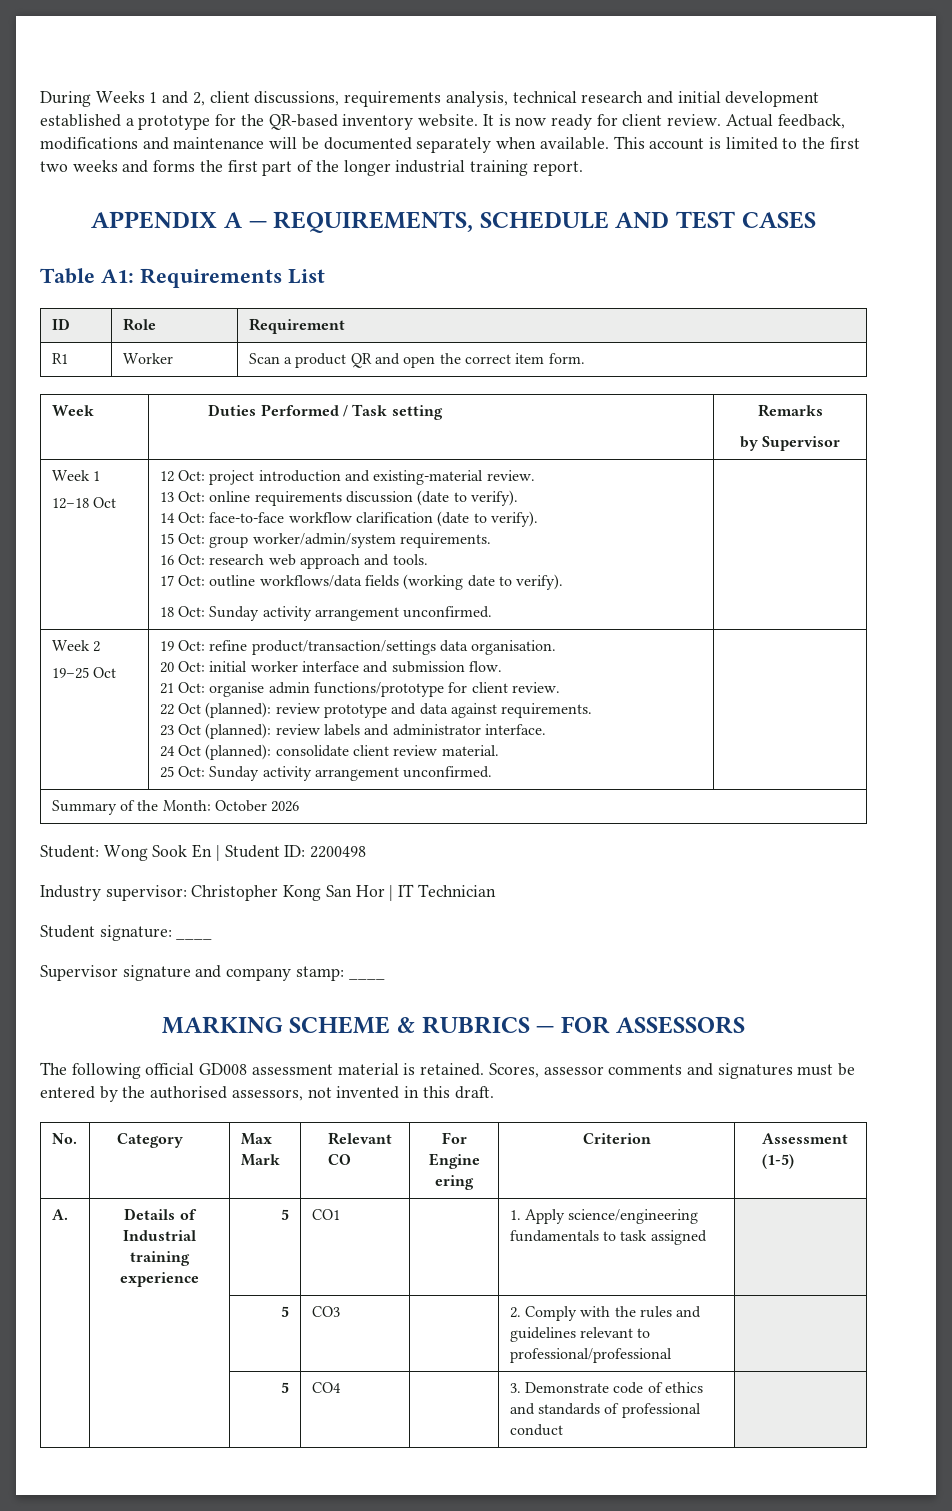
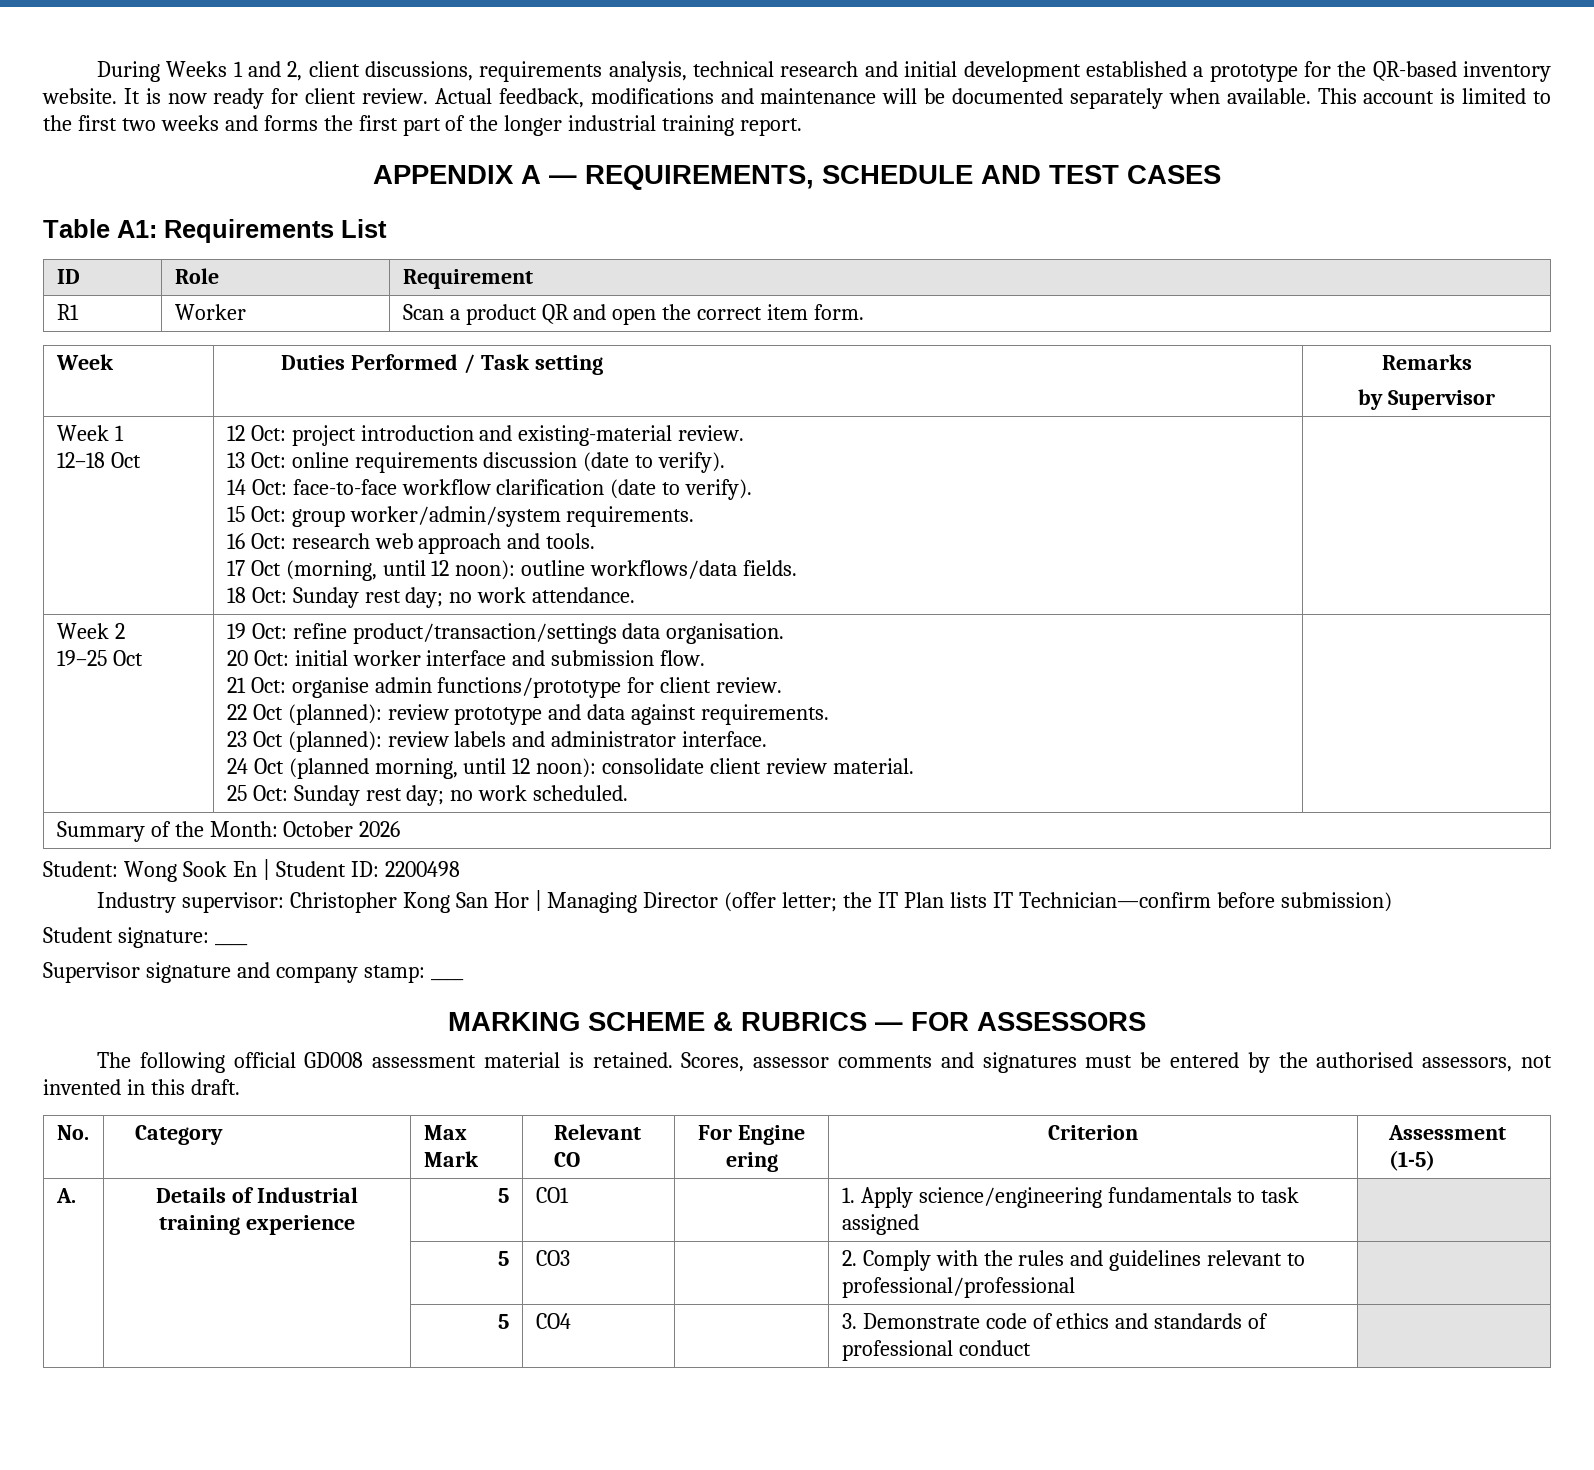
- 17 Oct: outline workflows/data fields (working date to verify).
- 18 Oct: Sunday activity arrangement unconfirmed.
+ 17 Oct (morning, until 12 noon): outline workflows/data fields.
+ 18 Oct: Sunday rest day; no work attendance.
- 24 Oct (planned): consolidate client review material.
+ 24 Oct (planned morning, until 12 noon): consolidate client review material.
- 25 Oct: Sunday activity arrangement unconfirmed.
+ 25 Oct: Sunday rest day; no work scheduled.
- Industry supervisor: Christopher Kong San Hor | IT Technician
+ Industry supervisor: Christopher Kong San Hor | Managing Director (offer letter; the IT Plan lists IT Technician—confirm before submission)

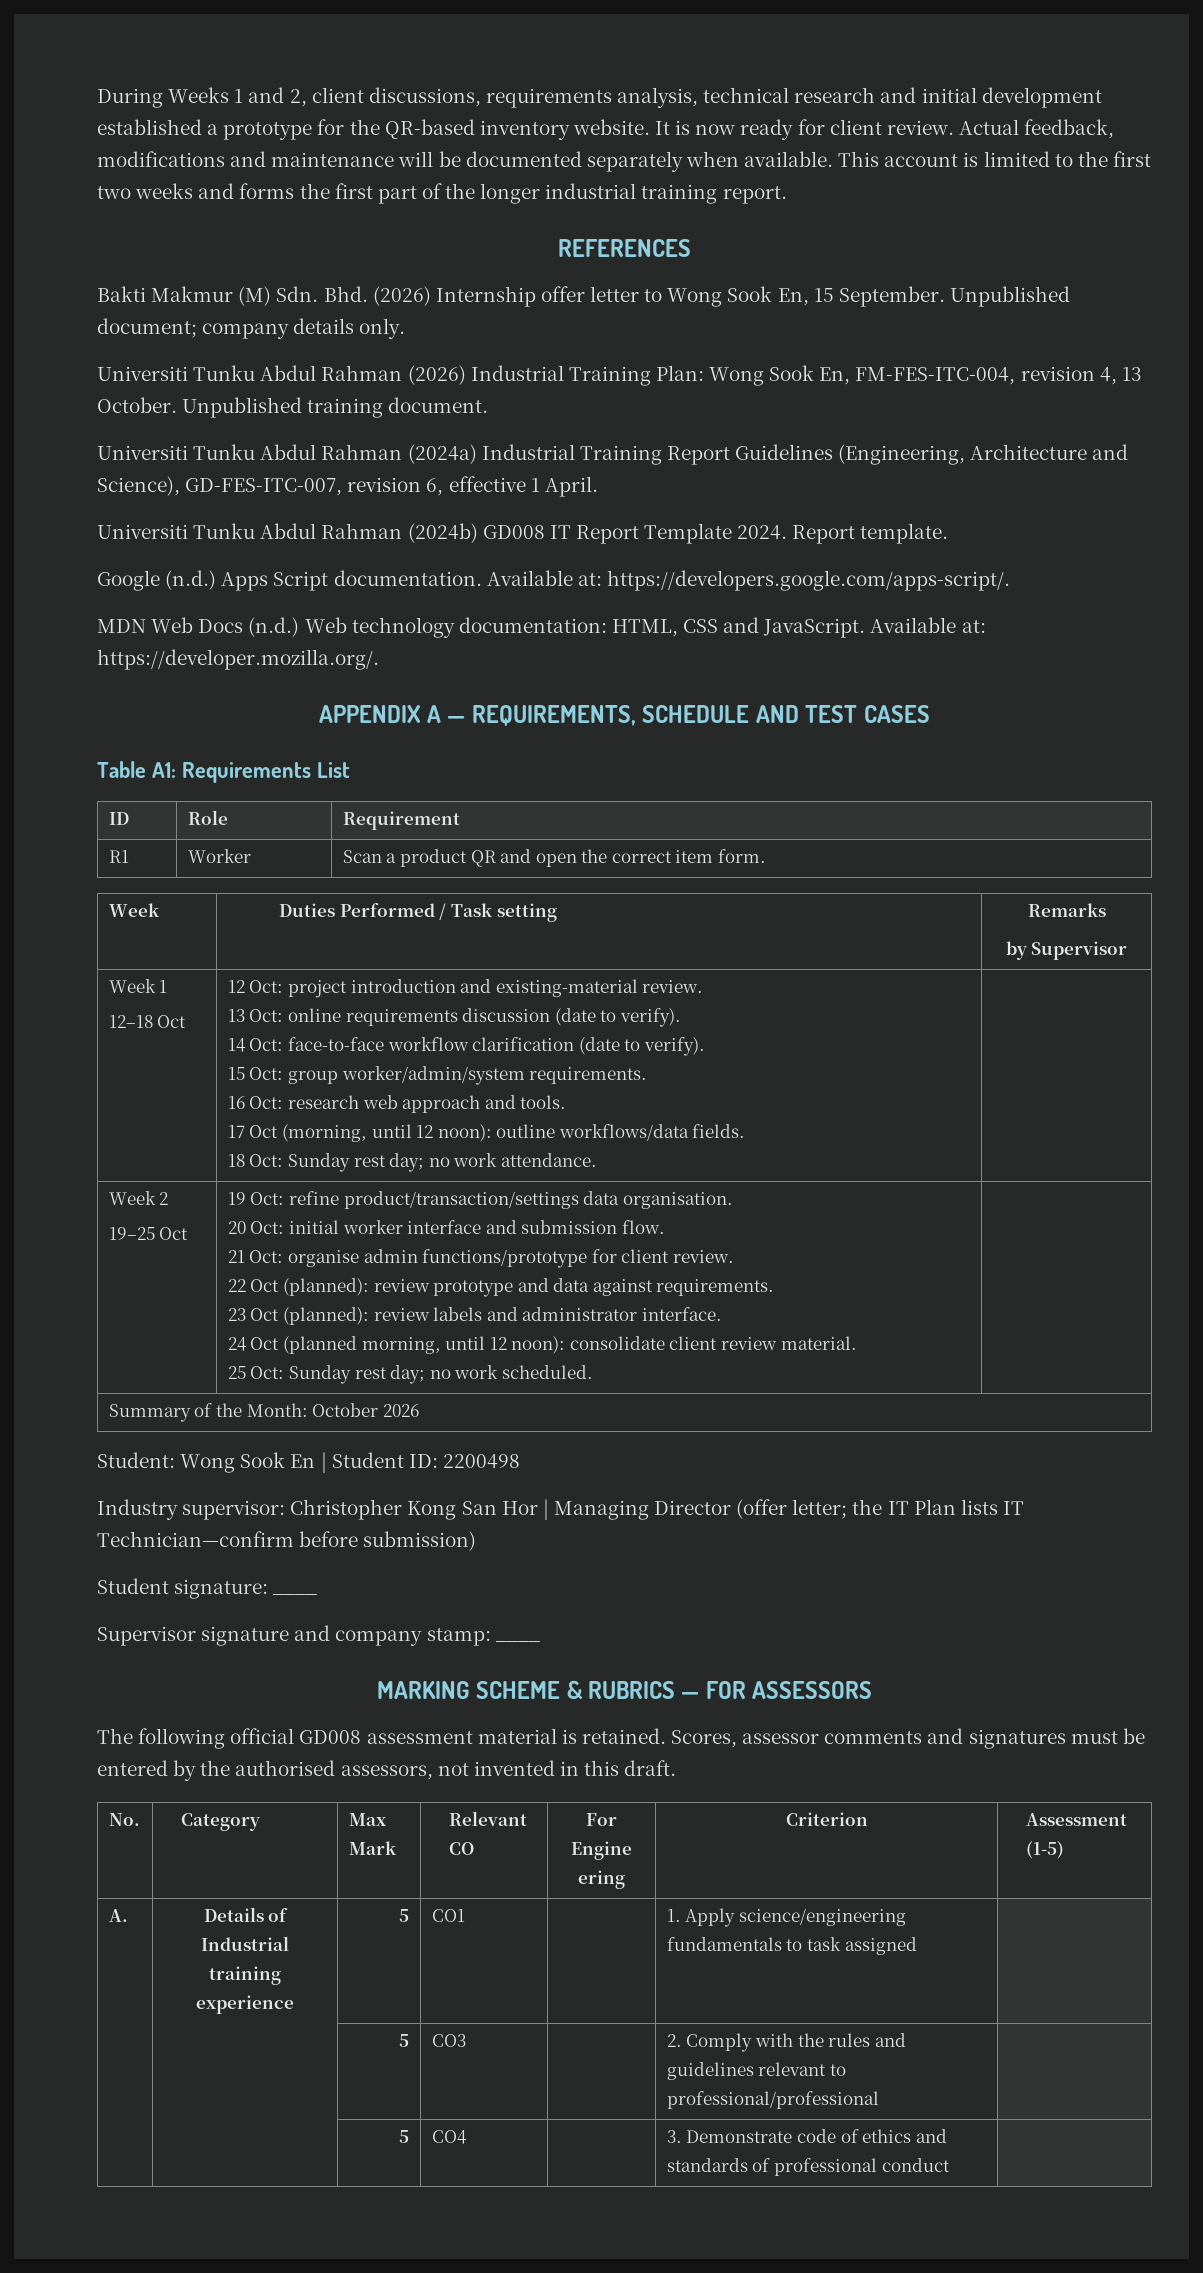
+ REFERENCES
+ Bakti Makmur (M) Sdn. Bhd. (2026) Internship offer letter to Wong Sook En, 15 September. Unpublished document; company details only.
+ Universiti Tunku Abdul Rahman (2026) Industrial Training Plan: Wong Sook En, FM-FES-ITC-004, revision 4, 13 October. Unpublished training document.
+ Universiti Tunku Abdul Rahman (2024a) Industrial Training Report Guidelines (Engineering, Architecture and Science), GD-FES-ITC-007, revision 6, effective 1 April.
+ Universiti Tunku Abdul Rahman (2024b) GD008 IT Report Template 2024. Report template.
+ Google (n.d.) Apps Script documentation. Available at: https://developers.google.com/apps-script/.
+ MDN Web Docs (n.d.) Web technology documentation: HTML, CSS and JavaScript. Available at: https://developer.mozilla.org/.

